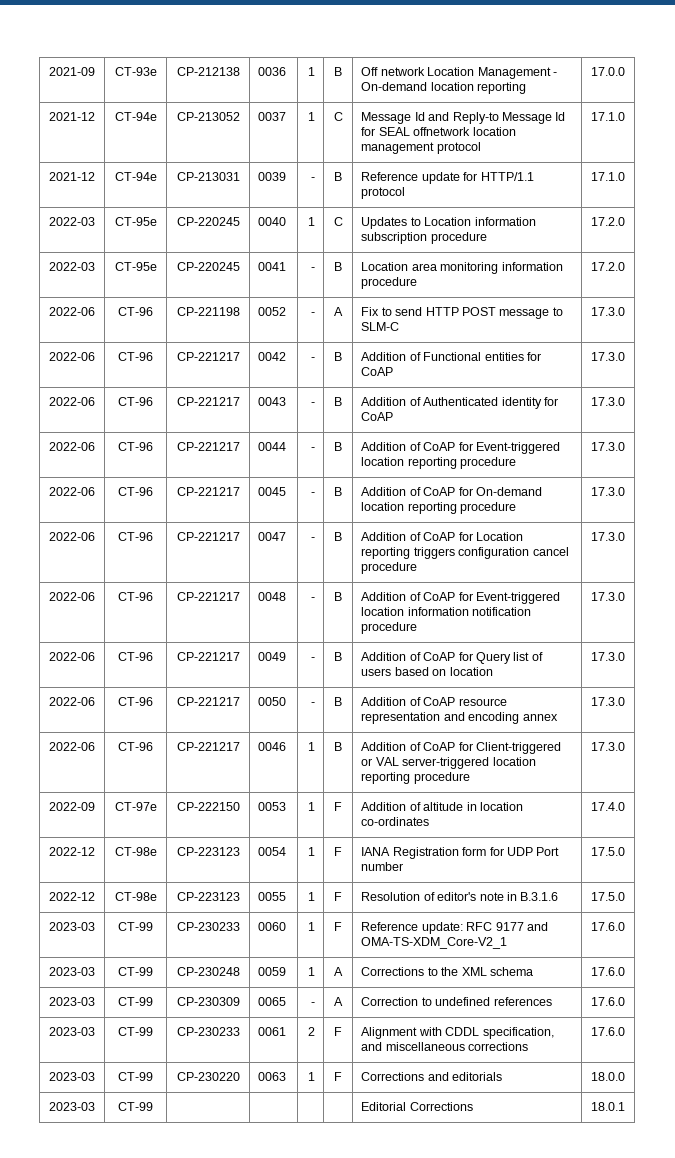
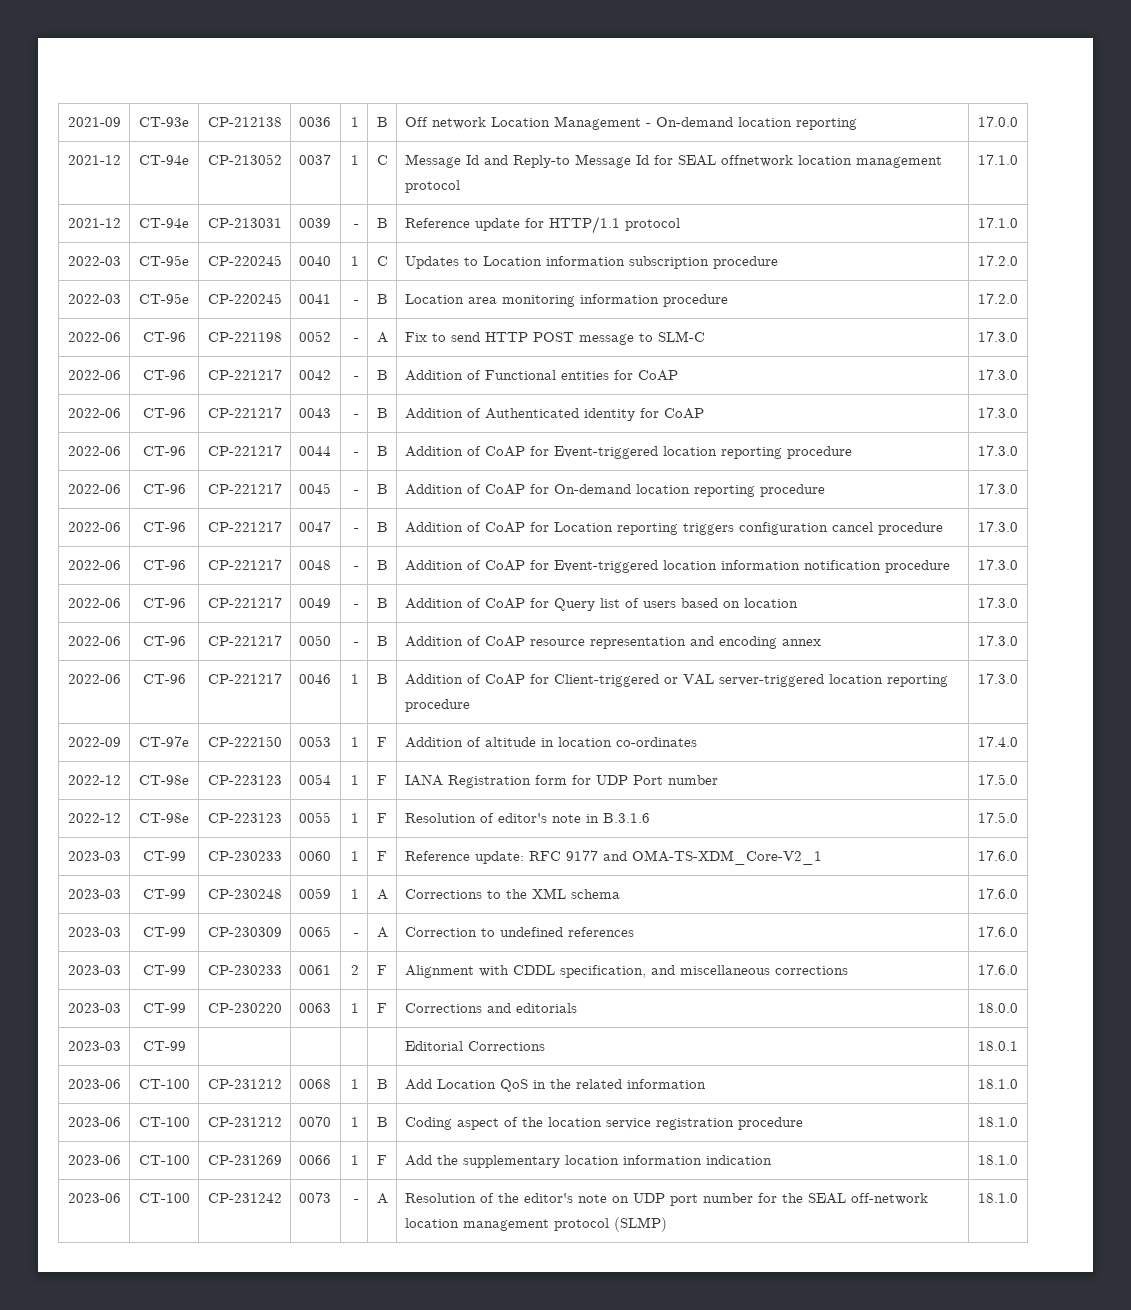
+ 2023-06 | CT-100 | CP-231212 | 0068 | 1 | B | Add Location QoS in the related information | 18.1.0
+ 2023-06 | CT-100 | CP-231212 | 0070 | 1 | B | Coding aspect of the location service registration procedure | 18.1.0
+ 2023-06 | CT-100 | CP-231269 | 0066 | 1 | F | Add the supplementary location information indication | 18.1.0
+ 2023-06 | CT-100 | CP-231242 | 0073 | - | A | Resolution of the editor's note on UDP port number for the SEAL off-network location management protocol (SLMP) | 18.1.0

